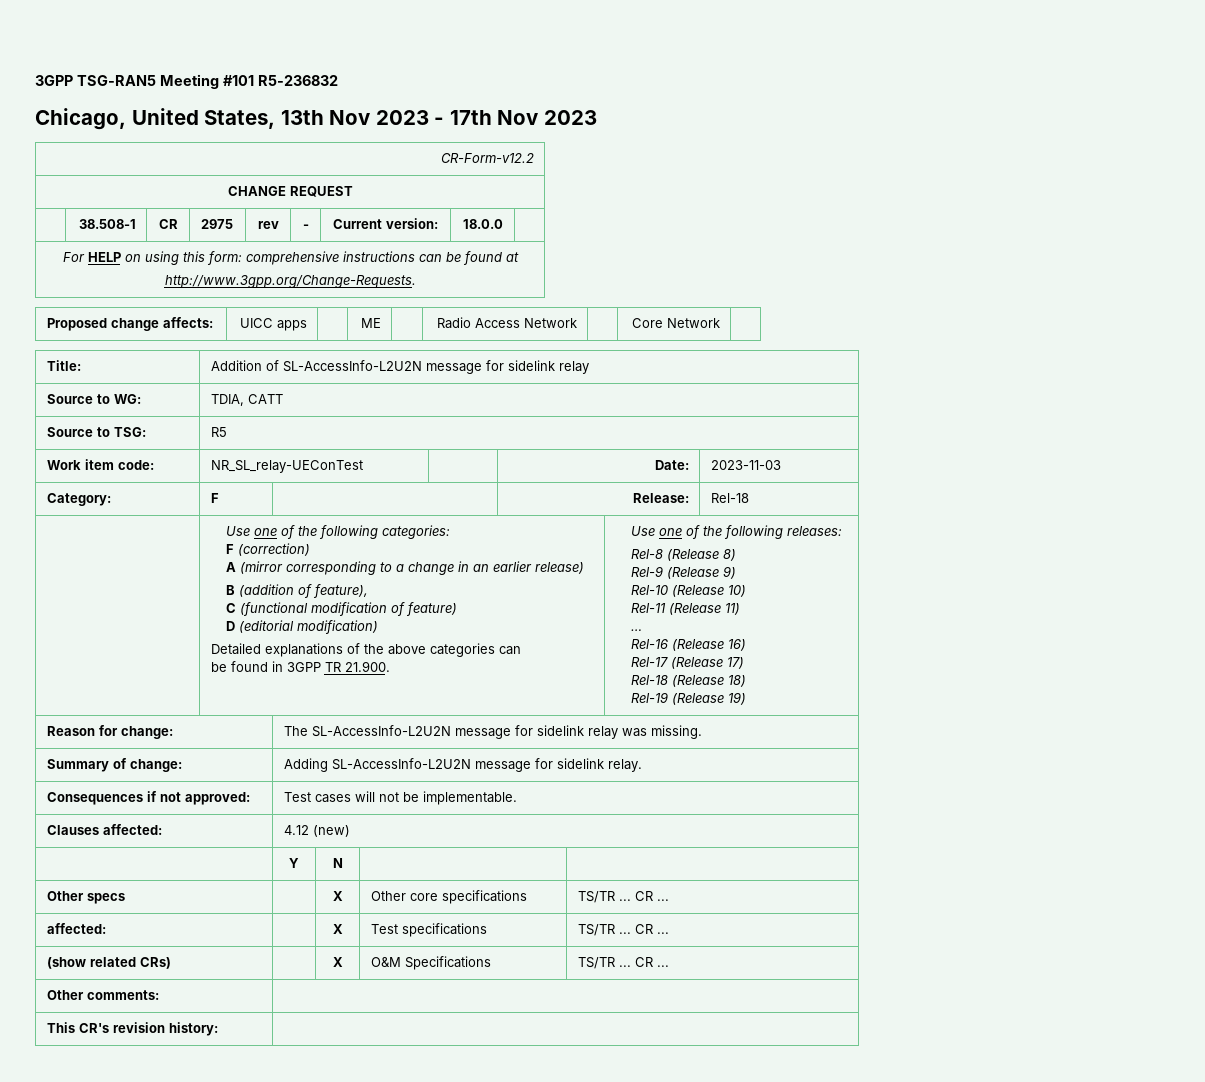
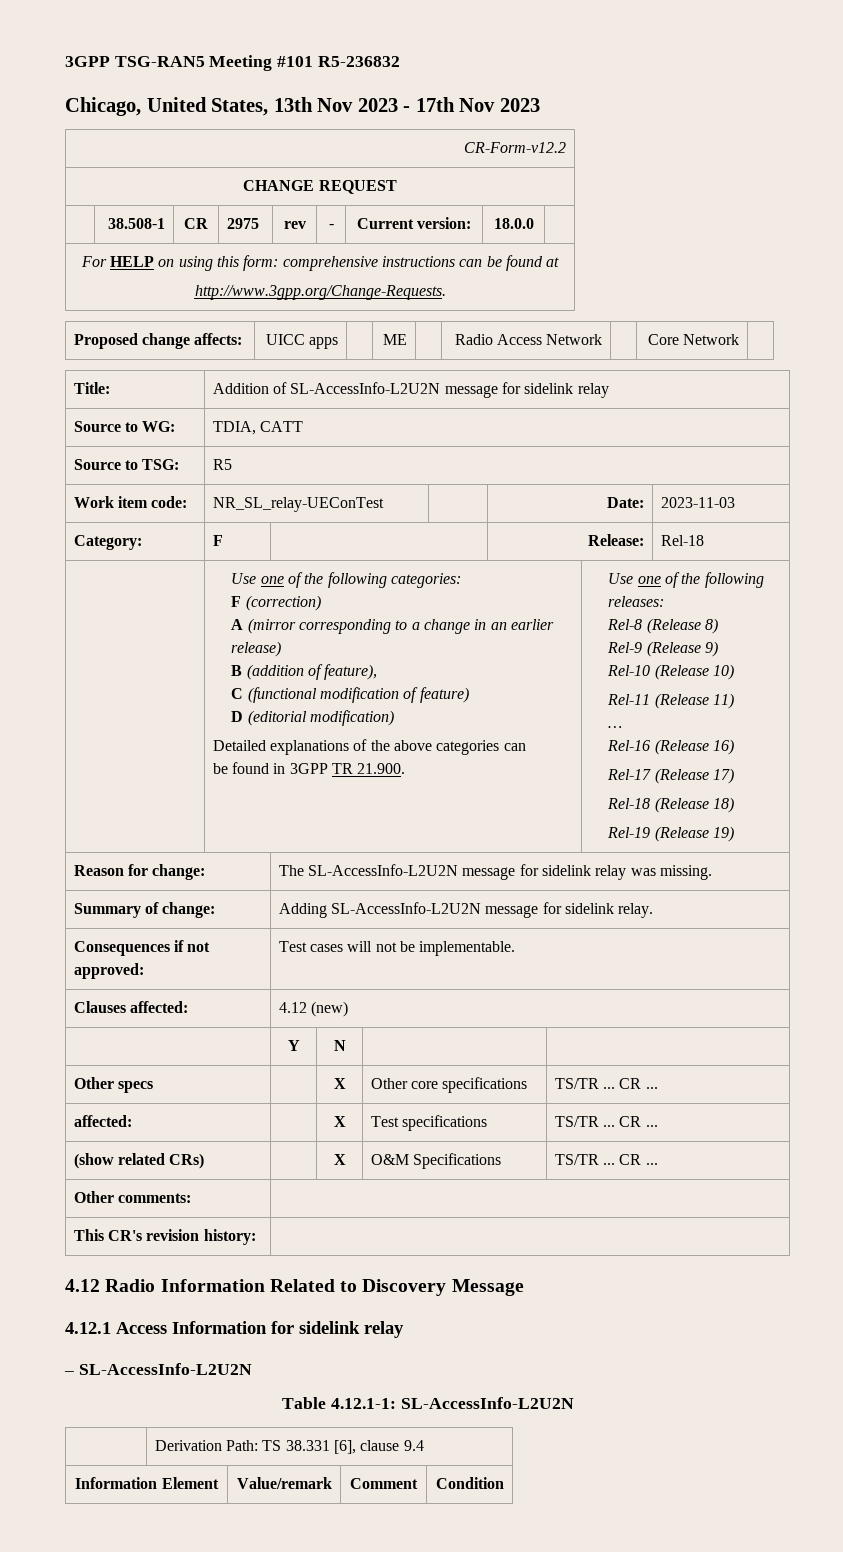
+ 4.12 Radio Information Related to Discovery Message
+ 4.12.1 Access Information for sidelink relay
+ – SL-AccessInfo-L2U2N
+ Table 4.12.1-1: SL-AccessInfo-L2U2N
+ | Derivation Path: TS 38.331 [6], clause 9.4
+ Information Element | Value/remark | Comment | Condition

